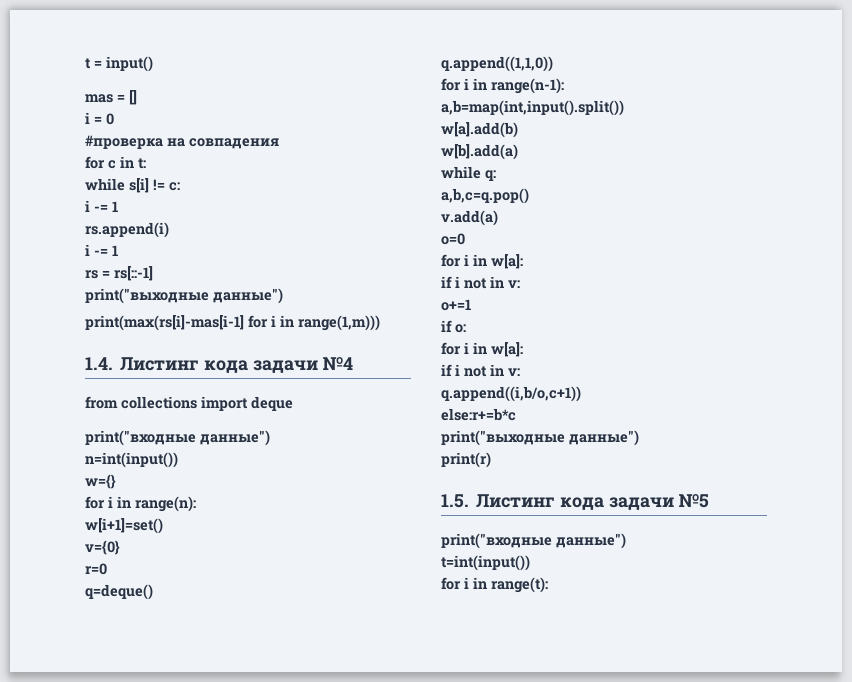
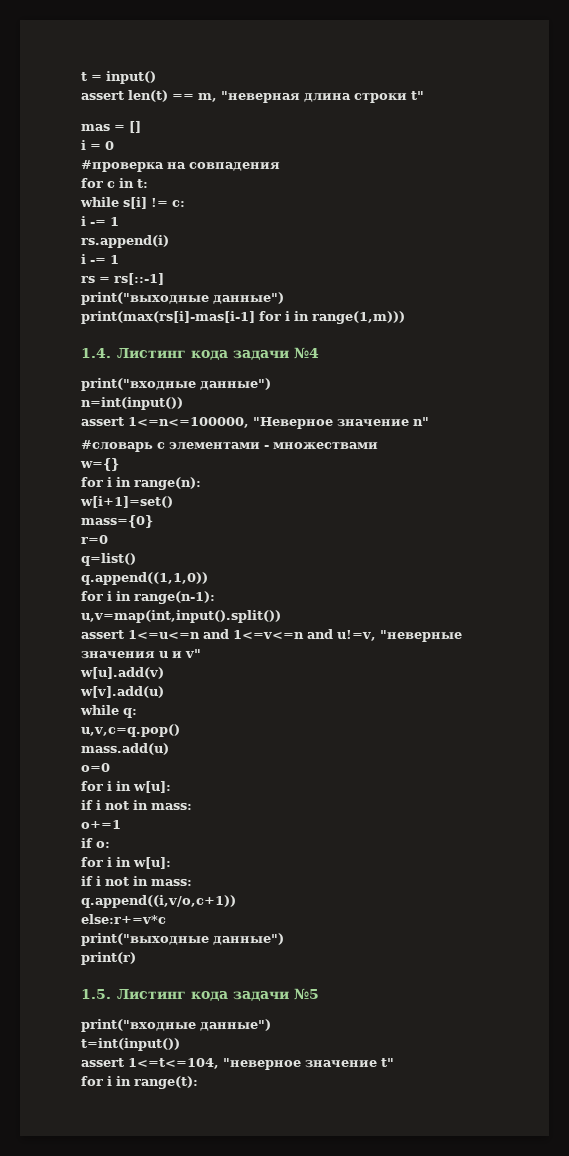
+ assert len(t) == m, "неверная длина строки t"
- from collections import deque
+ assert 1<=n<=100000, "Неверное значение n"
+ #словарь с элементами - множествами
- v={0}
+ mass={0}
- q=deque()
+ q=list()
- a,b=map(int,input().split())
- w[a].add(b)
- w[b].add(a)
+ u,v=map(int,input().split())
+ assert 1<=u<=n and 1<=v<=n and u!=v, "неверные значения u и v"
+ w[u].add(v)
+ w[v].add(u)
- a,b,c=q.pop()
- v.add(a)
+ u,v,c=q.pop()
+ mass.add(u)
  o=0
- for i in w[a]:
- if i not in v:
+ for i in w[u]:
+ if i not in mass:
  if o:
- for i in w[a]:
- if i not in v:
- q.append((i,b/o,c+1))
- else:r+=b*c
+ for i in w[u]:
+ if i not in mass:
+ q.append((i,v/o,c+1))
+ else:r+=v*c
+ assert 1<=t<=104, "неверное значение t"

